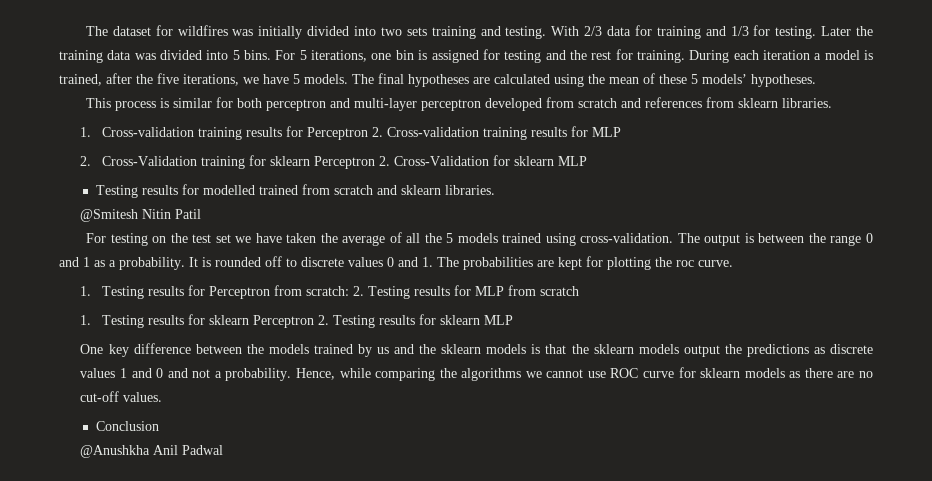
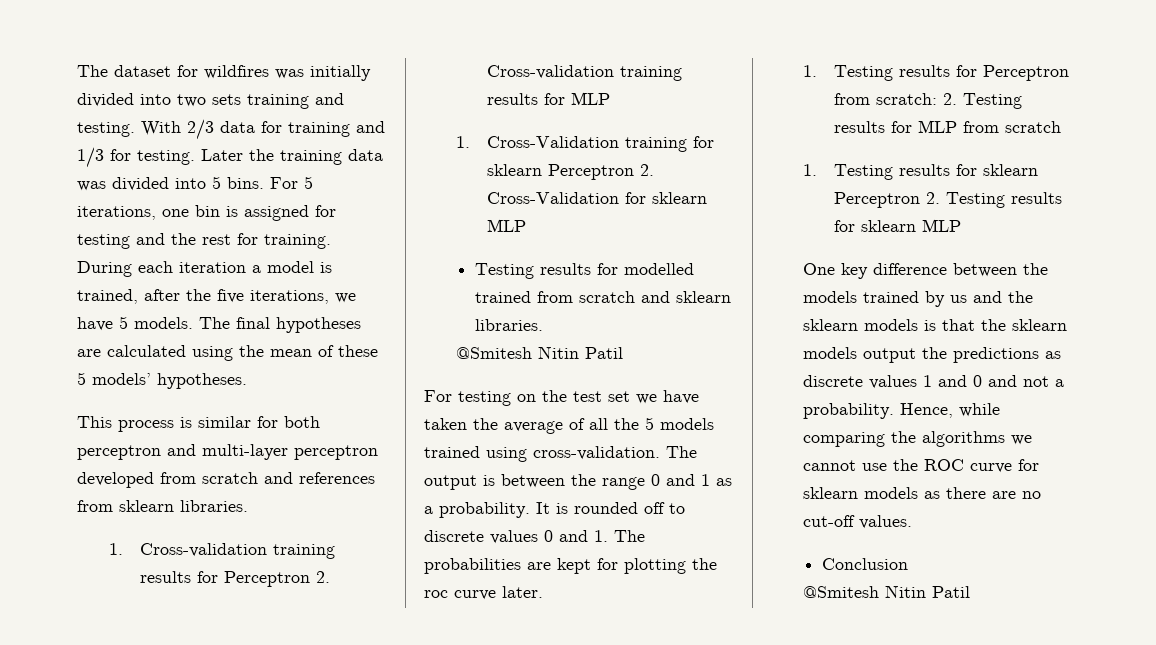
- 2. Cross-Validation training for sklearn Perceptron 2. Cross-Validation for sklearn MLP
+ 1. Cross-Validation training for sklearn Perceptron 2. Cross-Validation for sklearn MLP
- It is rounded off to discrete values 0 and 1. The probabilities are kept for plotting the roc curve.
+ It is rounded off to discrete values 0 and 1. The probabilities are kept for plotting the roc curve later.
- Hence, while comparing the algorithms we cannot use ROC curve for sklearn models as there are no cut-off values.
+ Hence, while comparing the algorithms we cannot use the ROC curve for sklearn models as there are no cut-off values.
  Conclusion
- @Anushkha Anil Padwal
+ @Smitesh Nitin Patil

